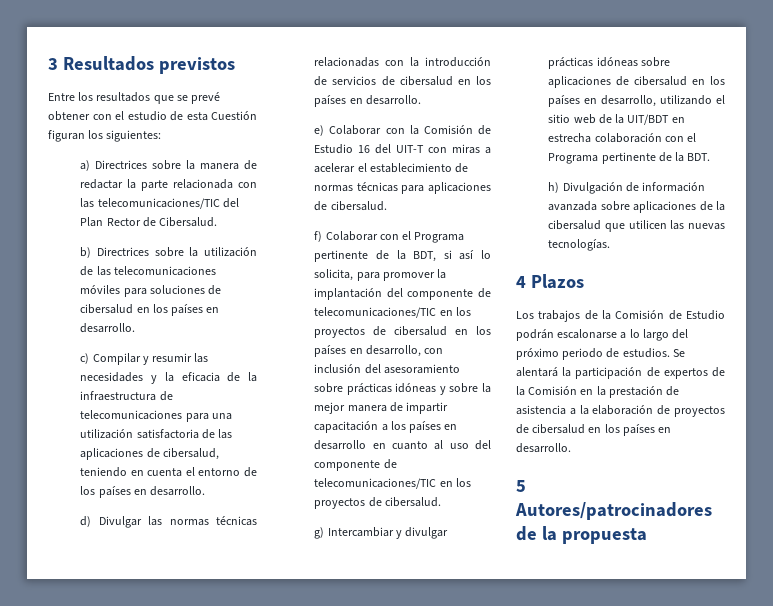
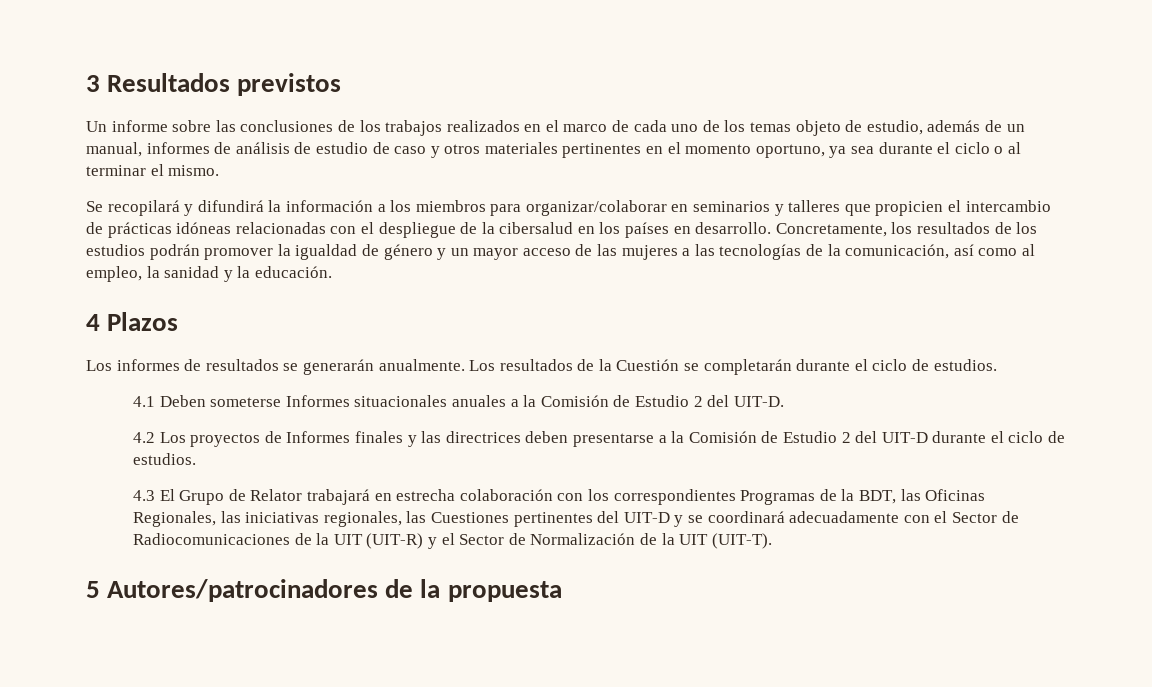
- Entre los resultados que se prevé obtener con el estudio de esta Cuestión figuran los siguientes:
- a) Directrices sobre la manera de redactar la parte relacionada con las telecomunicaciones/TIC del Plan Rector de Cibersalud.
- b) Directrices sobre la utilización de las telecomunicaciones móviles para soluciones de cibersalud en los países en desarrollo.
- c) Compilar y resumir las necesidades y la eficacia de la infraestructura de telecomunicaciones para una utilización satisfactoria de las aplicaciones de cibersalud, teniendo en cuenta el entorno de los países en desarrollo.
- d) Divulgar las normas técnicas relacionadas con la introducción de servicios de cibersalud en los países en desarrollo.
- e) Colaborar con la Comisión de Estudio 16 del UIT-T con miras a acelerar el establecimiento de normas técnicas para aplicaciones de cibersalud.
- f) Colaborar con el Programa pertinente de la BDT, si así lo solicita, para promover la implantación del componente de telecomunicaciones/TIC en los proyectos de cibersalud en los países en desarrollo, con inclusión del asesoramiento sobre prácticas idóneas y sobre la mejor manera de impartir capacitación a los países en desarrollo en cuanto al uso del componente de telecomunicaciones/TIC en los proyectos de cibersalud.
- g) Intercambiar y divulgar prácticas idóneas sobre aplicaciones de cibersalud en los países en desarrollo, utilizando el sitio web de la UIT/BDT en estrecha colaboración con el Programa pertinente de la BDT.
- h) Divulgación de información avanzada sobre aplicaciones de la cibersalud que utilicen las nuevas tecnologías.
+ Un informe sobre las conclusiones de los trabajos realizados en el marco de cada uno de los temas objeto de estudio, además de un manual, informes de análisis de estudio de caso y otros materiales pertinentes en el momento oportuno, ya sea durante el ciclo o al terminar el mismo.
+ Se recopilará y difundirá la información a los miembros para organizar/colaborar en seminarios y talleres que propicien el intercambio de prácticas idóneas relacionadas con el despliegue de la cibersalud en los países en desarrollo. Concretamente, los resultados de los estudios podrán promover la igualdad de género y un mayor acceso de las mujeres a las tecnologías de la comunicación, así como al empleo, la sanidad y la educación.
  4 Plazos
- Los trabajos de la Comisión de Estudio podrán escalonarse a lo largo del próximo periodo de estudios. Se alentará la participación de expertos de la Comisión en la prestación de asistencia a la elaboración de proyectos de cibersalud en los países en desarrollo.
+ Los informes de resultados se generarán anualmente. Los resultados de la Cuestión se completarán durante el ciclo de estudios.
+ 4.1 Deben someterse Informes situacionales anuales a la Comisión de Estudio 2 del UIT-D.
+ 4.2 Los proyectos de Informes finales y las directrices deben presentarse a la Comisión de Estudio 2 del UIT-D durante el ciclo de estudios.
+ 4.3 El Grupo de Relator trabajará en estrecha colaboración con los correspondientes Programas de la BDT, las Oficinas Regionales, las iniciativas regionales, las Cuestiones pertinentes del UIT-D y se coordinará adecuadamente con el Sector de Radiocomunicaciones de la UIT (UIT-R) y el Sector de Normalización de la UIT (UIT-T).

